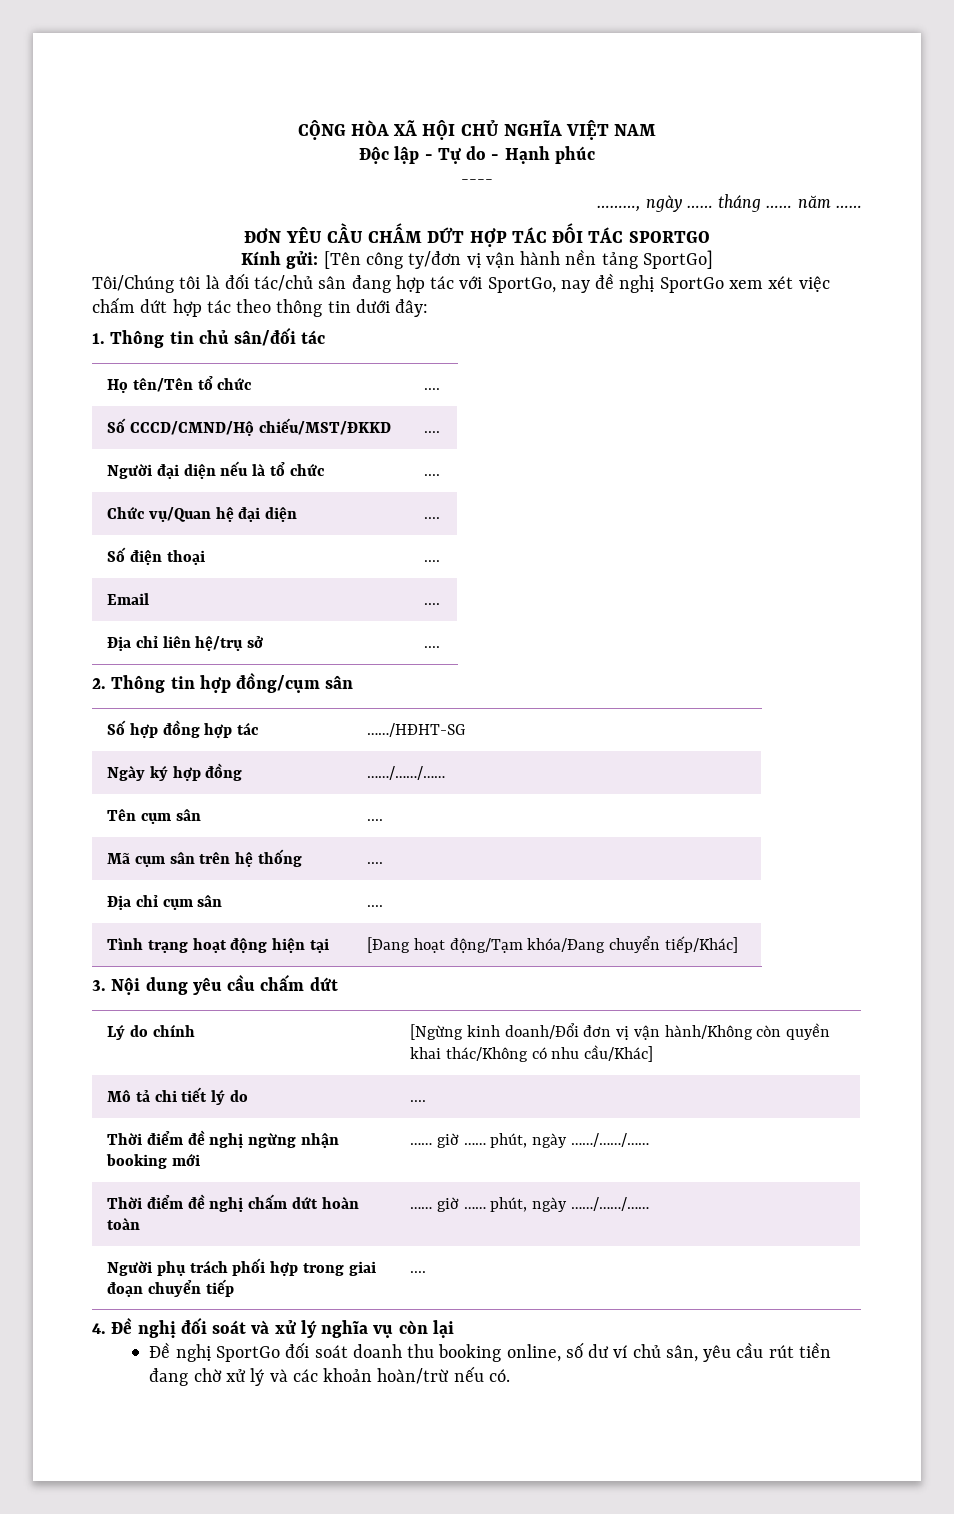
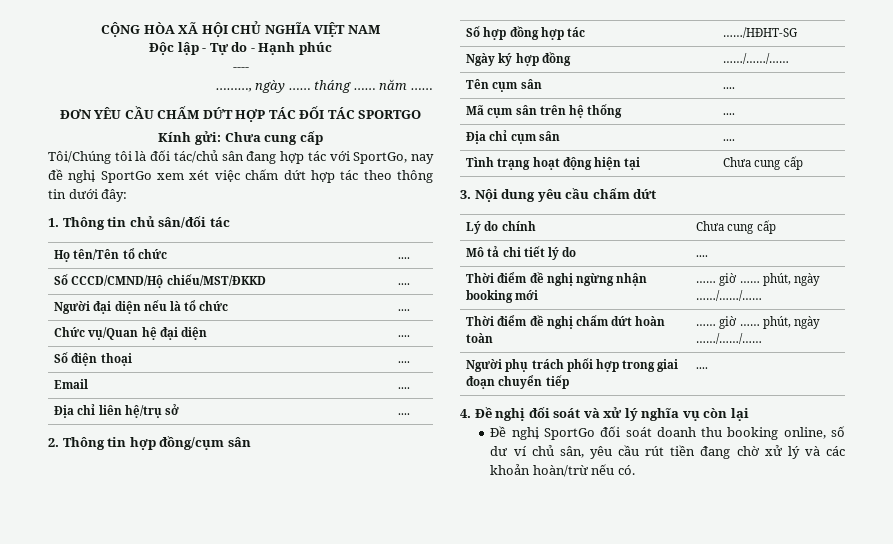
- Kính gửi: [Tên công ty/đơn vị vận hành nền tảng SportGo]
+ Kính gửi: Chưa cung cấp
- Tình trạng hoạt động hiện tại | [Đang hoạt động/Tạm khóa/Đang chuyển tiếp/Khác]
+ Tình trạng hoạt động hiện tại | Chưa cung cấp
- Lý do chính | [Ngừng kinh doanh/Đổi đơn vị vận hành/Không còn quyền khai thác/Không có nhu cầu/Khác]
+ Lý do chính | Chưa cung cấp

